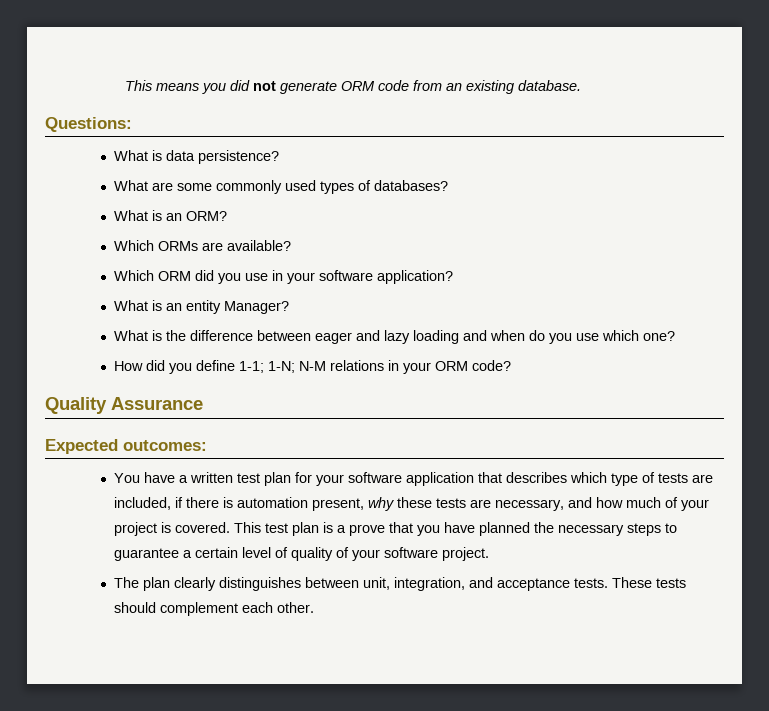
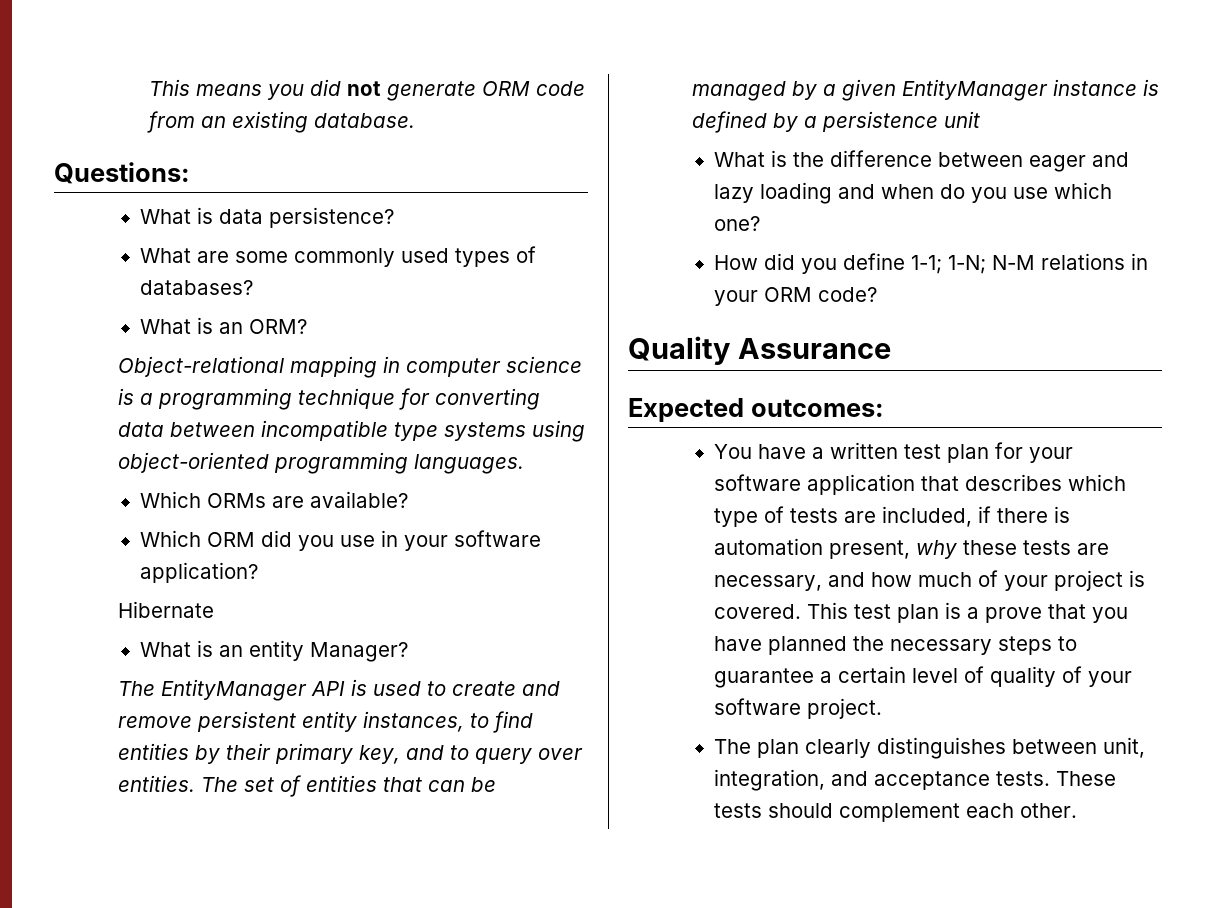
+ Object-relational mapping in computer science is a programming technique for converting data between incompatible type systems using object-oriented programming languages.
+ Hibernate
+ The EntityManager API is used to create and remove persistent entity instances, to find entities by their primary key, and to query over entities. The set of entities that can be managed by a given EntityManager instance is defined by a persistence unit

